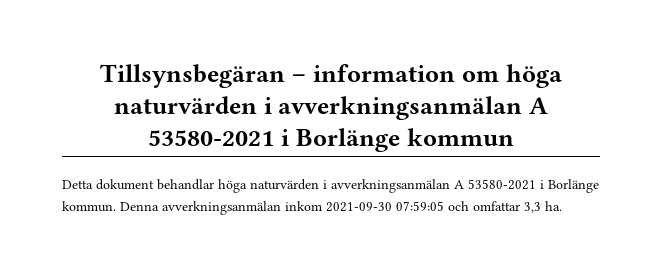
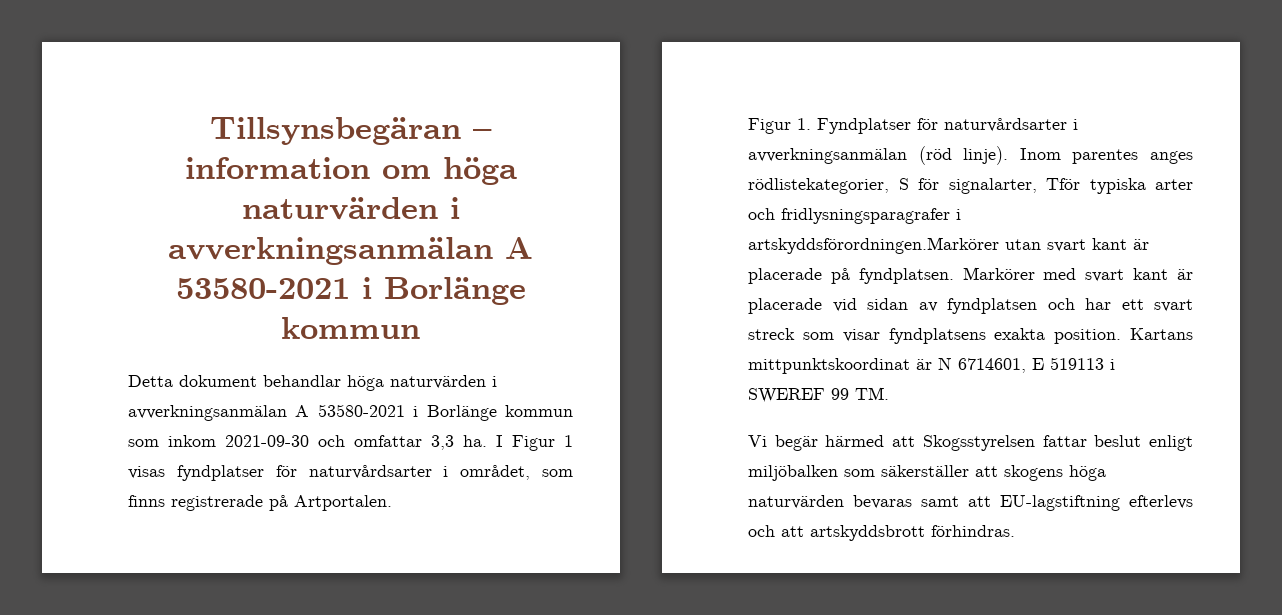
- Detta dokument behandlar höga naturvärden i avverkningsanmälan A 53580-2021 i Borlänge kommun. Denna avverkningsanmälan inkom 2021-09-30 07:59:05 och omfattar 3,3 ha.
+ Detta dokument behandlar höga naturvärden i avverkningsanmälan A 53580-2021 i Borlänge kommun som inkom 2021-09-30 och omfattar 3,3 ha.
+ I Figur 1 visas fyndplatser för naturvårdsarter i området, som finns registrerade på Artportalen.
+ Figur 1. Fyndplatser för naturvårdsarter i avverkningsanmälan (röd linje). Inom parentes anges rödlistekategorier, S för signalarter, Tför typiska arter och fridlysningsparagrafer i artskyddsförordningen.Markörer utan svart kant är placerade på fyndplatsen. Markörer med svart kant är placerade vid sidan av fyndplatsen och har ett svart streck som visar fyndplatsens exakta position. Kartans mittpunktskoordinat är N 6714601, E 519113 i SWEREF 99 TM.
+ Vi begär härmed att Skogsstyrelsen fattar beslut enligt miljöbalken som säkerställer att skogens höga naturvärden bevaras samt att EU-lagstiftning efterlevs och att artskyddsbrott förhindras.

